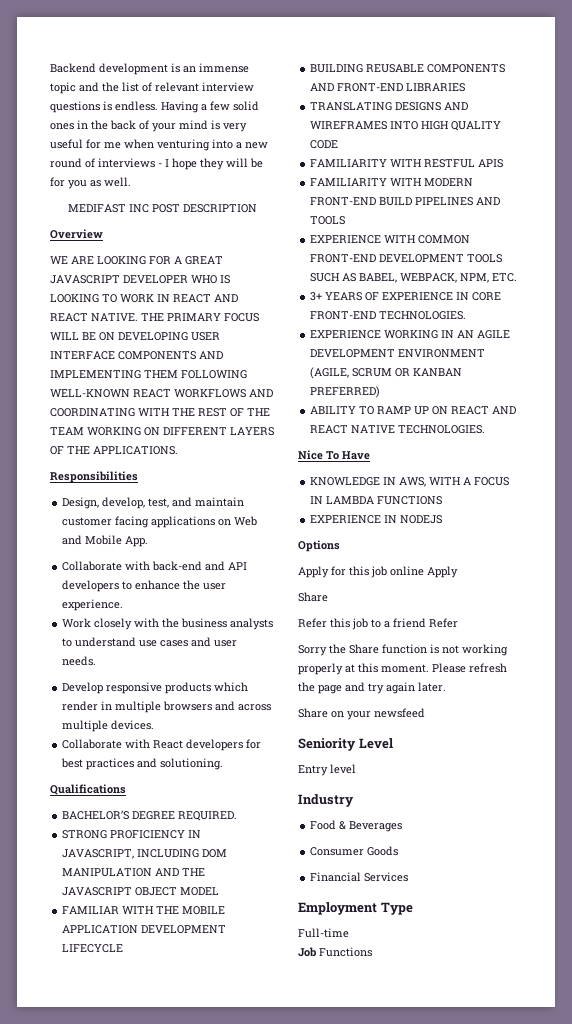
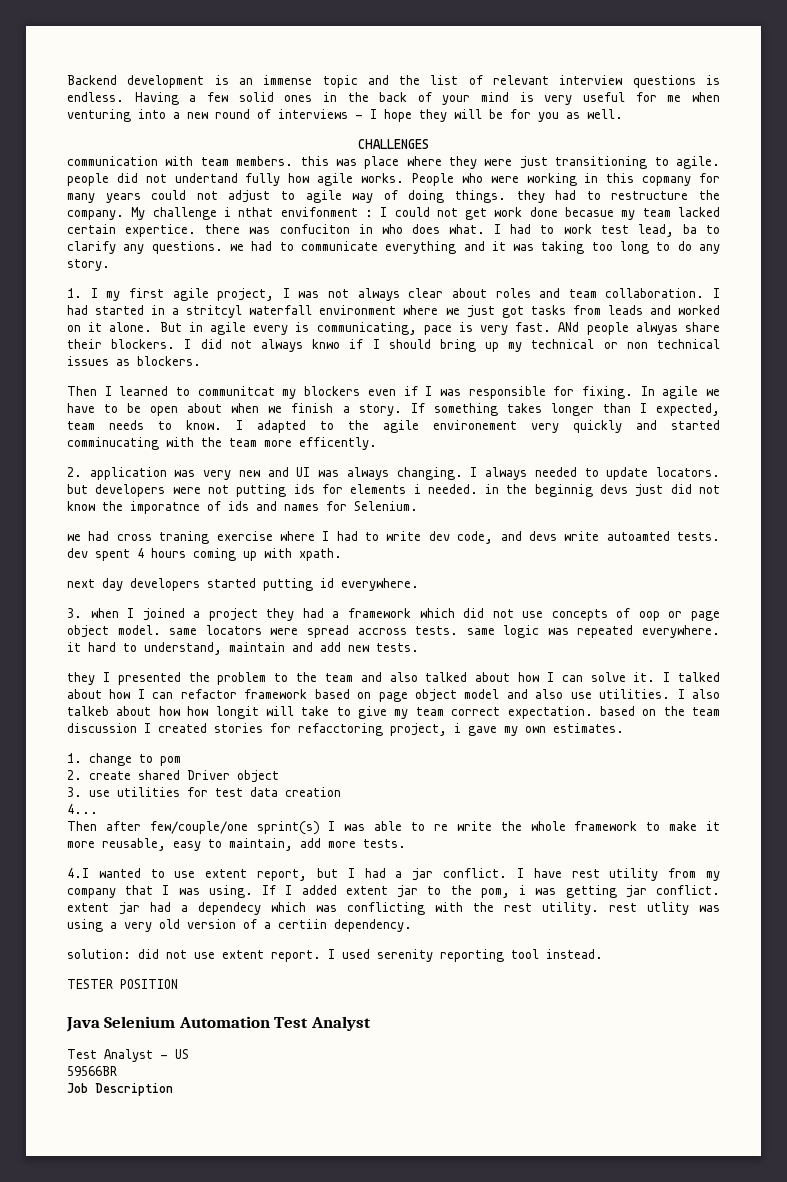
- MEDIFAST INC POST DESCRIPTION
- Overview
- WE ARE LOOKING FOR A GREAT JAVASCRIPT DEVELOPER WHO IS LOOKING TO WORK IN REACT AND REACT NATIVE. THE PRIMARY FOCUS WILL BE ON DEVELOPING USER INTERFACE COMPONENTS AND IMPLEMENTING THEM FOLLOWING WELL-KNOWN REACT WORKFLOWS AND COORDINATING WITH THE REST OF THE TEAM WORKING ON DIFFERENT LAYERS OF THE APPLICATIONS.
- Responsibilities
- Design, develop, test, and maintain customer facing applications on Web and Mobile App.
- Collaborate with back-end and API developers to enhance the user experience.
- Work closely with the business analysts to understand use cases and user needs.
- Develop responsive products which render in multiple browsers and across multiple devices.
- Collaborate with React developers for best practices and solutioning.
- Qualifications
- BACHELOR’S DEGREE REQUIRED.
- STRONG PROFICIENCY IN JAVASCRIPT, INCLUDING DOM MANIPULATION AND THE JAVASCRIPT OBJECT MODEL
- FAMILIAR WITH THE MOBILE APPLICATION DEVELOPMENT LIFECYCLE
- BUILDING REUSABLE COMPONENTS AND FRONT-END LIBRARIES
- TRANSLATING DESIGNS AND WIREFRAMES INTO HIGH QUALITY CODE
- FAMILIARITY WITH RESTFUL APIS
- FAMILIARITY WITH MODERN FRONT-END BUILD PIPELINES AND TOOLS
- EXPERIENCE WITH COMMON FRONT-END DEVELOPMENT TOOLS SUCH AS BABEL, WEBPACK, NPM, ETC.
- 3+ YEARS OF EXPERIENCE IN CORE FRONT-END TECHNOLOGIES.
- EXPERIENCE WORKING IN AN AGILE DEVELOPMENT ENVIRONMENT (AGILE, SCRUM OR KANBAN PREFERRED)
- ABILITY TO RAMP UP ON REACT AND REACT NATIVE TECHNOLOGIES.
- Nice To Have
- KNOWLEDGE IN AWS, WITH A FOCUS IN LAMBDA FUNCTIONS
- EXPERIENCE IN NODEJS
- Options
- Apply for this job online Apply
- Share
- Refer this job to a friend Refer
- Sorry the Share function is not working properly at this moment. Please refresh the page and try again later.
- Share on your newsfeed
- Seniority Level
- Entry level
- Industry
- Food & Beverages
- Consumer Goods
- Financial Services
- Employment Type
- Full-time
+ CHALLENGES
+ communication with team members. this was place where they were just transitioning to agile. people did not undertand fully how agile works. People who were working in this copmany for many years could not adjust to agile way of doing things. they had to restructure the company. My challenge i nthat envifonment : I could not get work done becasue my team lacked certain expertice. there was confuciton in who does what. I had to work test lead, ba to clarify any questions. we had to communicate everything and it was taking too long to do any story.
+ 1. I my first agile project, I was not always clear about roles and team collaboration. I had started in a stritcyl waterfall environment where we just got tasks from leads and worked on it alone. But in agile every is communicating, pace is very fast. ANd people alwyas share their blockers. I did not always knwo if I should bring up my technical or non technical issues as blockers.
+ Then I learned to communitcat my blockers even if I was responsible for fixing. In agile we have to be open about when we finish a story. If something takes longer than I expected, team needs to know. I adapted to the agile environement very quickly and started comminucating with the team more efficently.
+ 2. application was very new and UI was always changing. I always needed to update locators. but developers were not putting ids for elements i needed. in the beginnig devs just did not know the imporatnce of ids and names for Selenium.
+ we had cross traning exercise where I had to write dev code, and devs write autoamted tests. dev spent 4 hours coming up with xpath.
+ next day developers started putting id everywhere.
+ 3. when I joined a project they had a framework which did not use concepts of oop or page object model. same locators were spread accross tests. same logic was repeated everywhere. it hard to understand, maintain and add new tests.
+ they I presented the problem to the team and also talked about how I can solve it. I talked about how I can refactor framework based on page object model and also use utilities. I also talkeb about how how longit will take to give my team correct expectation. based on the team discussion I created stories for refacctoring project, i gave my own estimates.
+ 1. change to pom
+ 2. create shared Driver object
+ 3. use utilities for test data creation
+ 4...
+ Then after few/couple/one sprint(s) I was able to re write the whole framework to make it more reusable, easy to maintain, add more tests.
+ 4.I wanted to use extent report, but I had a jar conflict. I have rest utility from my company that I was using. If I added extent jar to the pom, i was getting jar conflict. extent jar had a dependecy which was conflicting with the rest utility. rest utlity was using a very old version of a certiin dependency.
+ solution: did not use extent report. I used serenity reporting tool instead.
+ TESTER POSITION
+ Java Selenium Automation Test Analyst
+ Test Analyst - US
+ 59566BR
- Job Functions
+ Job Description

